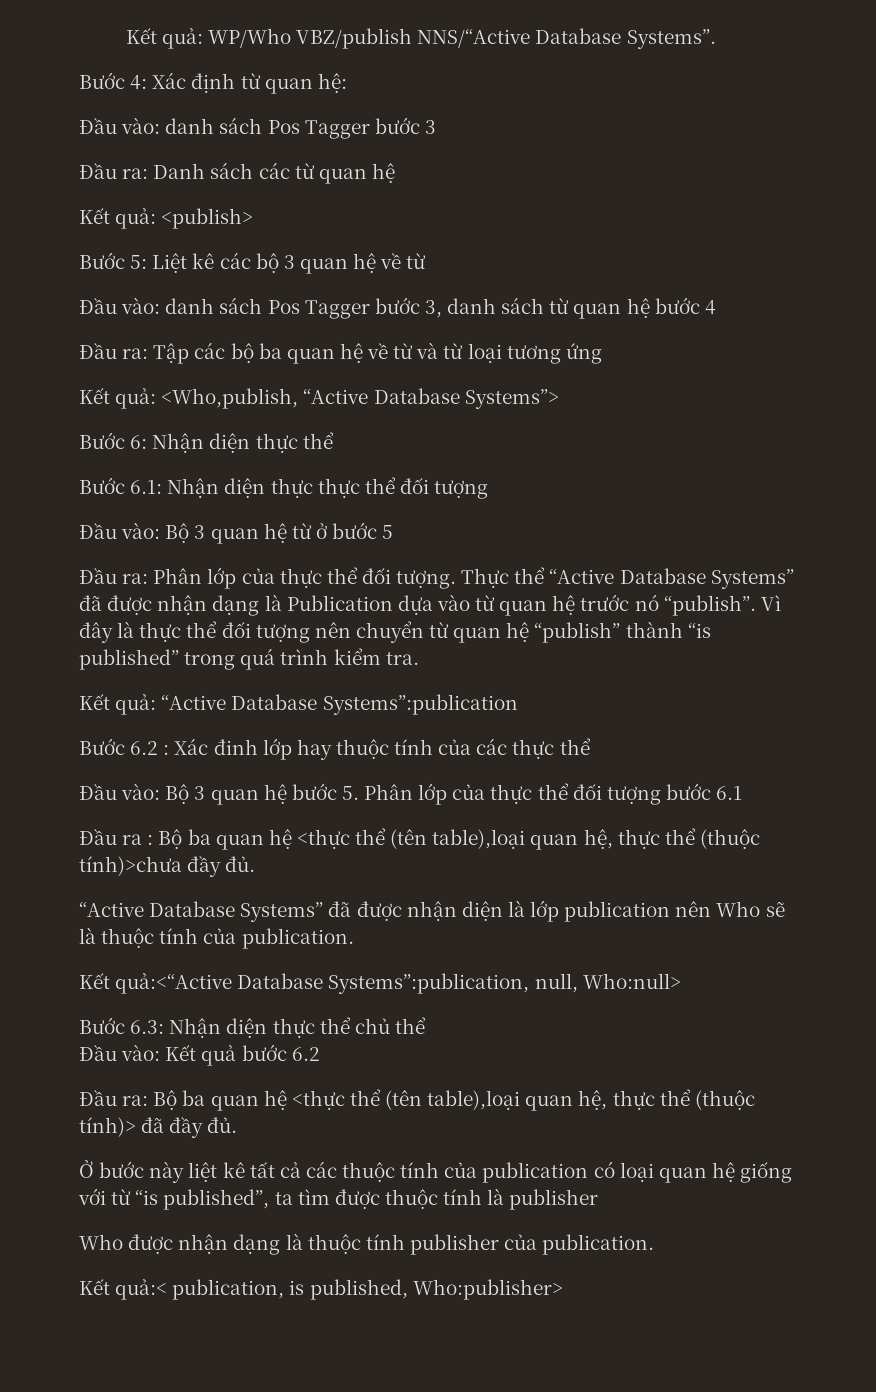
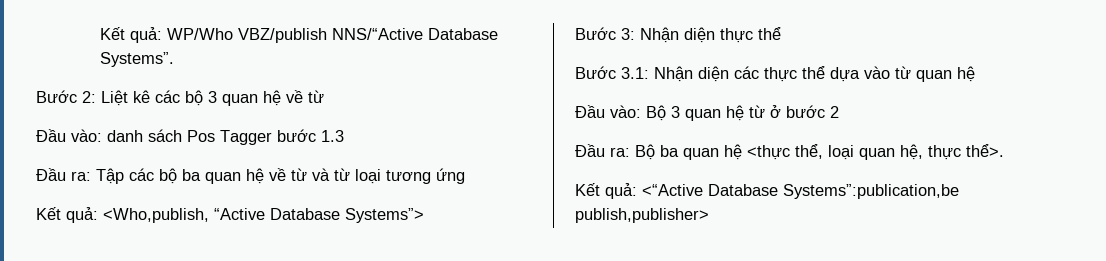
- Bước 4: Xác định từ quan hệ:
- Đầu vào: danh sách Pos Tagger bước 3
- Đầu ra: Danh sách các từ quan hệ
- Kết quả: <publish>
- Bước 5: Liệt kê các bộ 3 quan hệ về từ
+ Bước 2: Liệt kê các bộ 3 quan hệ về từ
- Đầu vào: danh sách Pos Tagger bước 3, danh sách từ quan hệ bước 4
+ Đầu vào: danh sách Pos Tagger bước 1.3
- Bước 6: Nhận diện thực thể
+ Bước 3: Nhận diện thực thể
- Bước 6.1: Nhận diện thực thực thể đối tượng
+ Bước 3.1: Nhận diện các thực thể dựa vào từ quan hệ
- Đầu vào: Bộ 3 quan hệ từ ở bước 5
- Đầu ra: Phân lớp của thực thể đối tượng. Thực thể “Active Database Systems” đã được nhận dạng là Publication dựa vào từ quan hệ trước nó “publish”. Vì đây là thực thể đối tượng nên chuyển từ quan hệ “publish” thành “is published” trong quá trình kiểm tra.
- Kết quả: “Active Database Systems”:publication
- Bước 6.2 : Xác đinh lớp hay thuộc tính của các thực thể
- Đầu vào: Bộ 3 quan hệ bước 5. Phân lớp của thực thể đối tượng bước 6.1
- Đầu ra : Bộ ba quan hệ <thực thể (tên table),loại quan hệ, thực thể (thuộc tính)>chưa đầy đủ.
- “Active Database Systems” đã được nhận diện là lớp publication nên Who sẽ là thuộc tính của publication.
- Kết quả:<“Active Database Systems”:publication, null, Who:null>
- Bước 6.3: Nhận diện thực thể chủ thể
- Đầu vào: Kết quả bước 6.2
+ Đầu vào: Bộ 3 quan hệ từ ở bước 2
- Đầu ra: Bộ ba quan hệ <thực thể (tên table),loại quan hệ, thực thể (thuộc tính)> đã đầy đủ.
- Ở bước này liệt kê tất cả các thuộc tính của publication có loại quan hệ giống với từ “is published”, ta tìm được thuộc tính là publisher
- Who được nhận dạng là thuộc tính publisher của publication.
- Kết quả:< publication, is published, Who:publisher>
+ Đầu ra: Bộ ba quan hệ <thực thể, loại quan hệ, thực thể>.
+ Kết quả: <“Active Database Systems”:publication,be publish,publisher>

